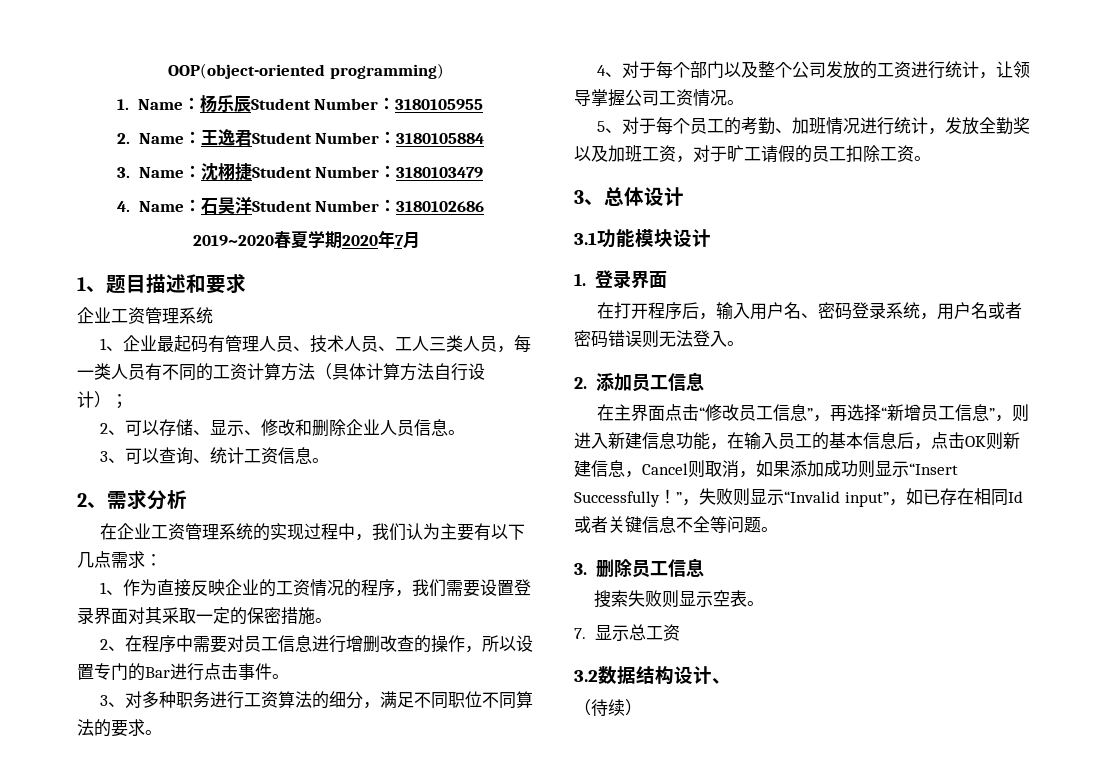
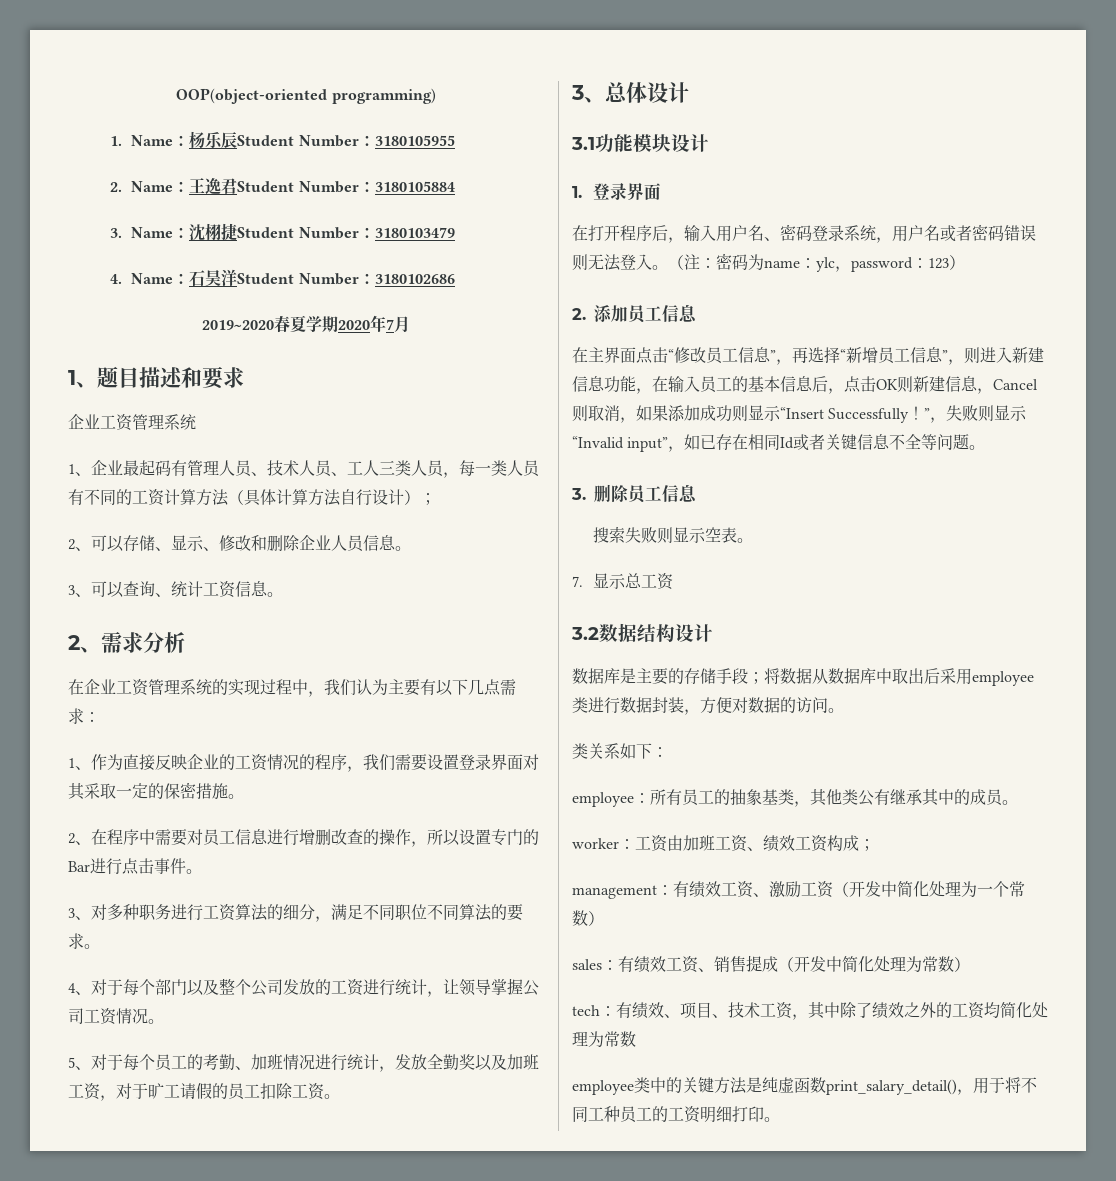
+ （注：密码为name：ylc，password：123）
- 3.2数据结构设计、
- （待续）
+ 3.2数据结构设计
+ 数据库是主要的存储手段；将数据从数据库中取出后采用employee类进行数据封装，方便对数据的访问。
+ 类关系如下：
+ employee：所有员工的抽象基类，其他类公有继承其中的成员。
+ worker：工资由加班工资、绩效工资构成；
+ management：有绩效工资、激励工资（开发中简化处理为一个常数）
+ sales：有绩效工资、销售提成（开发中简化处理为常数）
+ tech：有绩效、项目、技术工资，其中除了绩效之外的工资均简化处理为常数
+ employee类中的关键方法是纯虚函数print_salary_detail()，用于将不同工种员工的工资明细打印。

